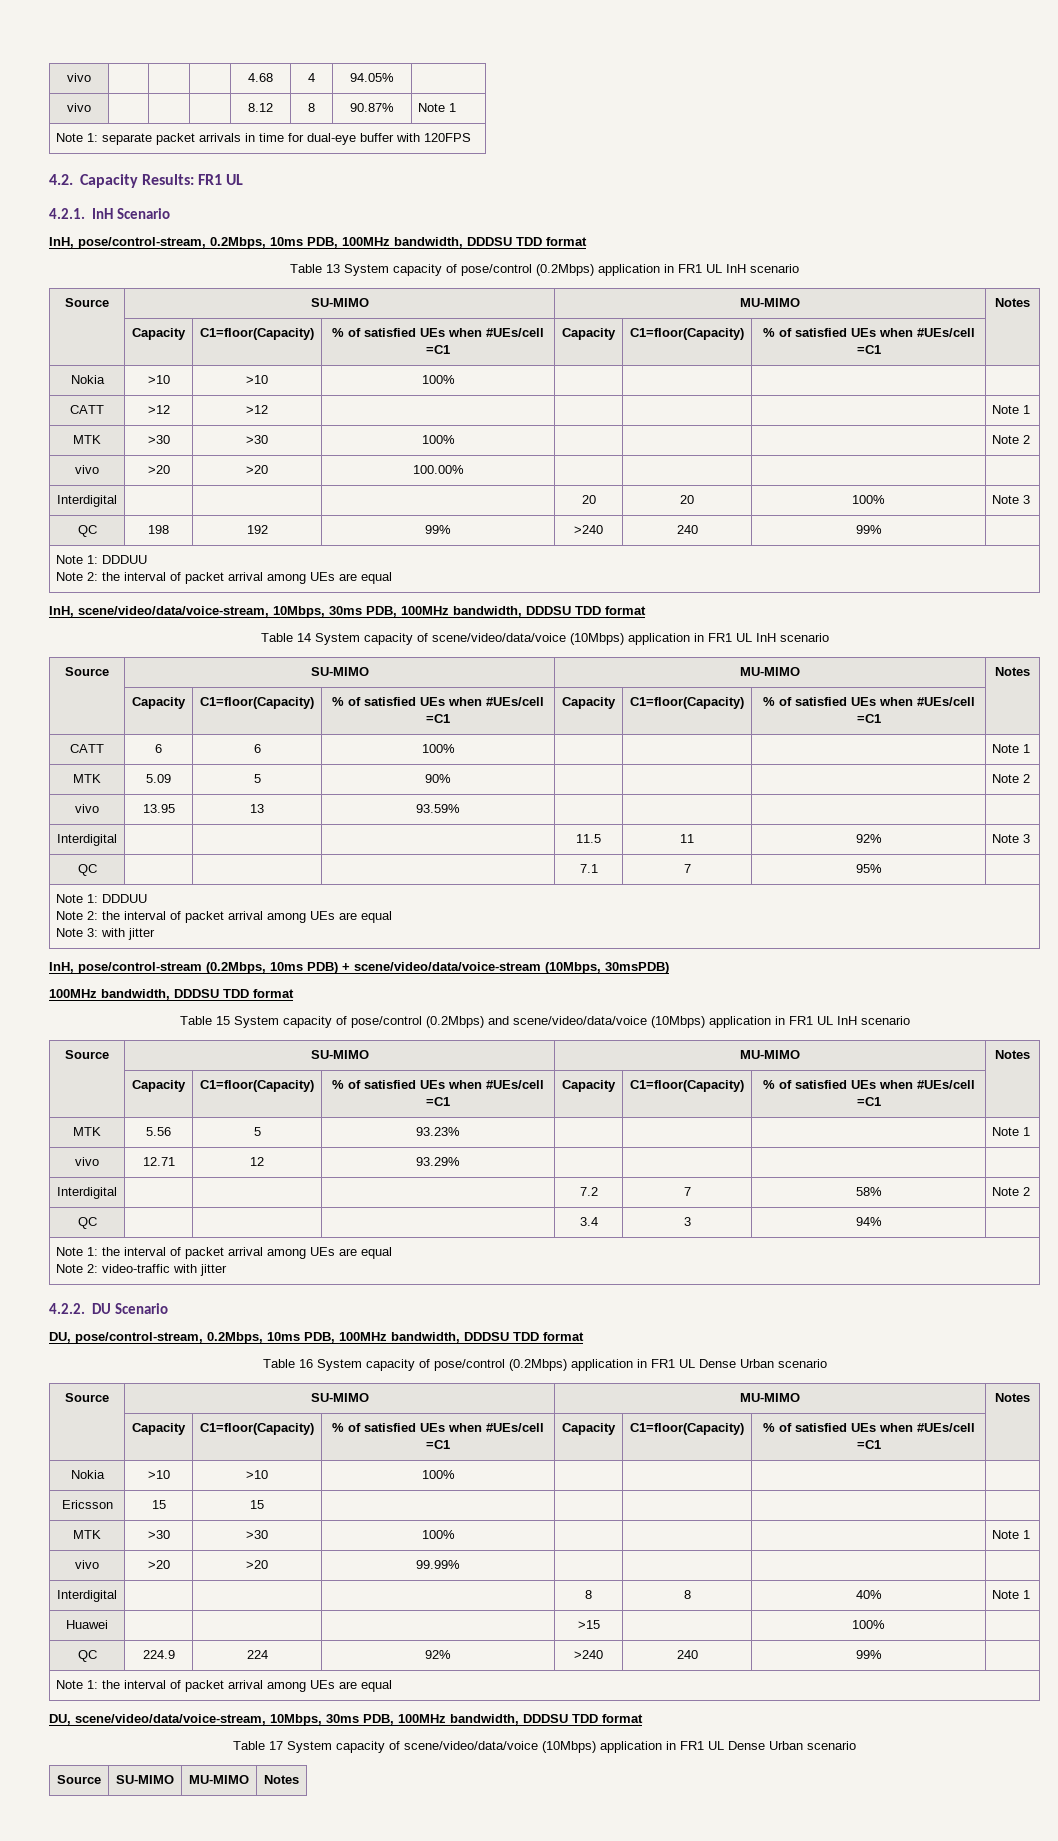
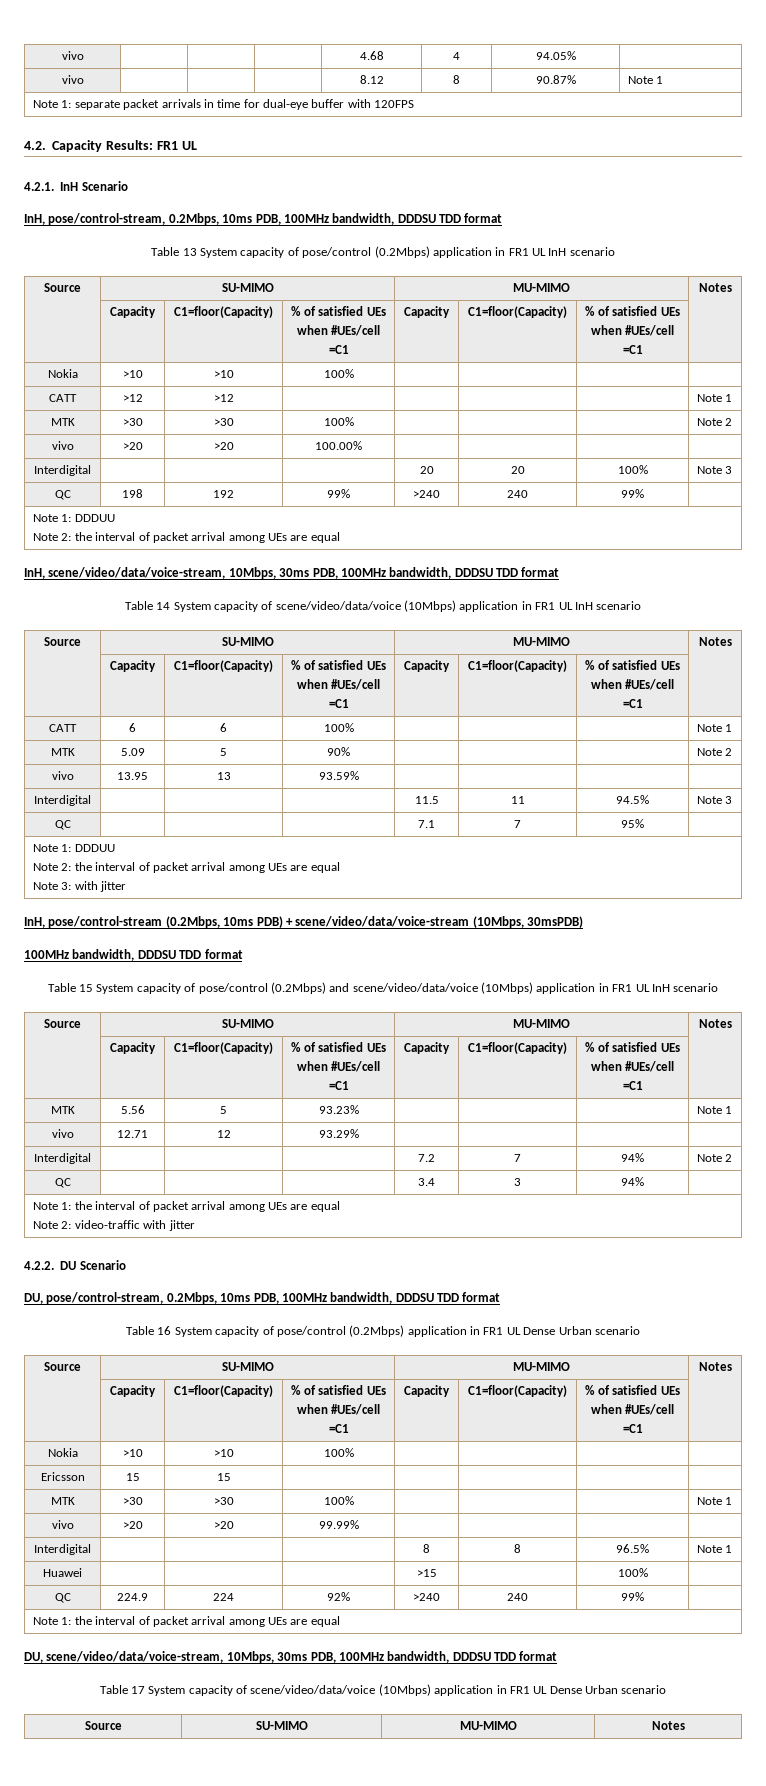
- Interdigital | | | | 11.5 | 11 | 92% | Note 3
+ Interdigital | | | | 11.5 | 11 | 94.5% | Note 3
- Interdigital | | | | 7.2 | 7 | 58% | Note 2
+ Interdigital | | | | 7.2 | 7 | 94% | Note 2
- Interdigital | | | | 8 | 8 | 40% | Note 1
+ Interdigital | | | | 8 | 8 | 96.5% | Note 1

